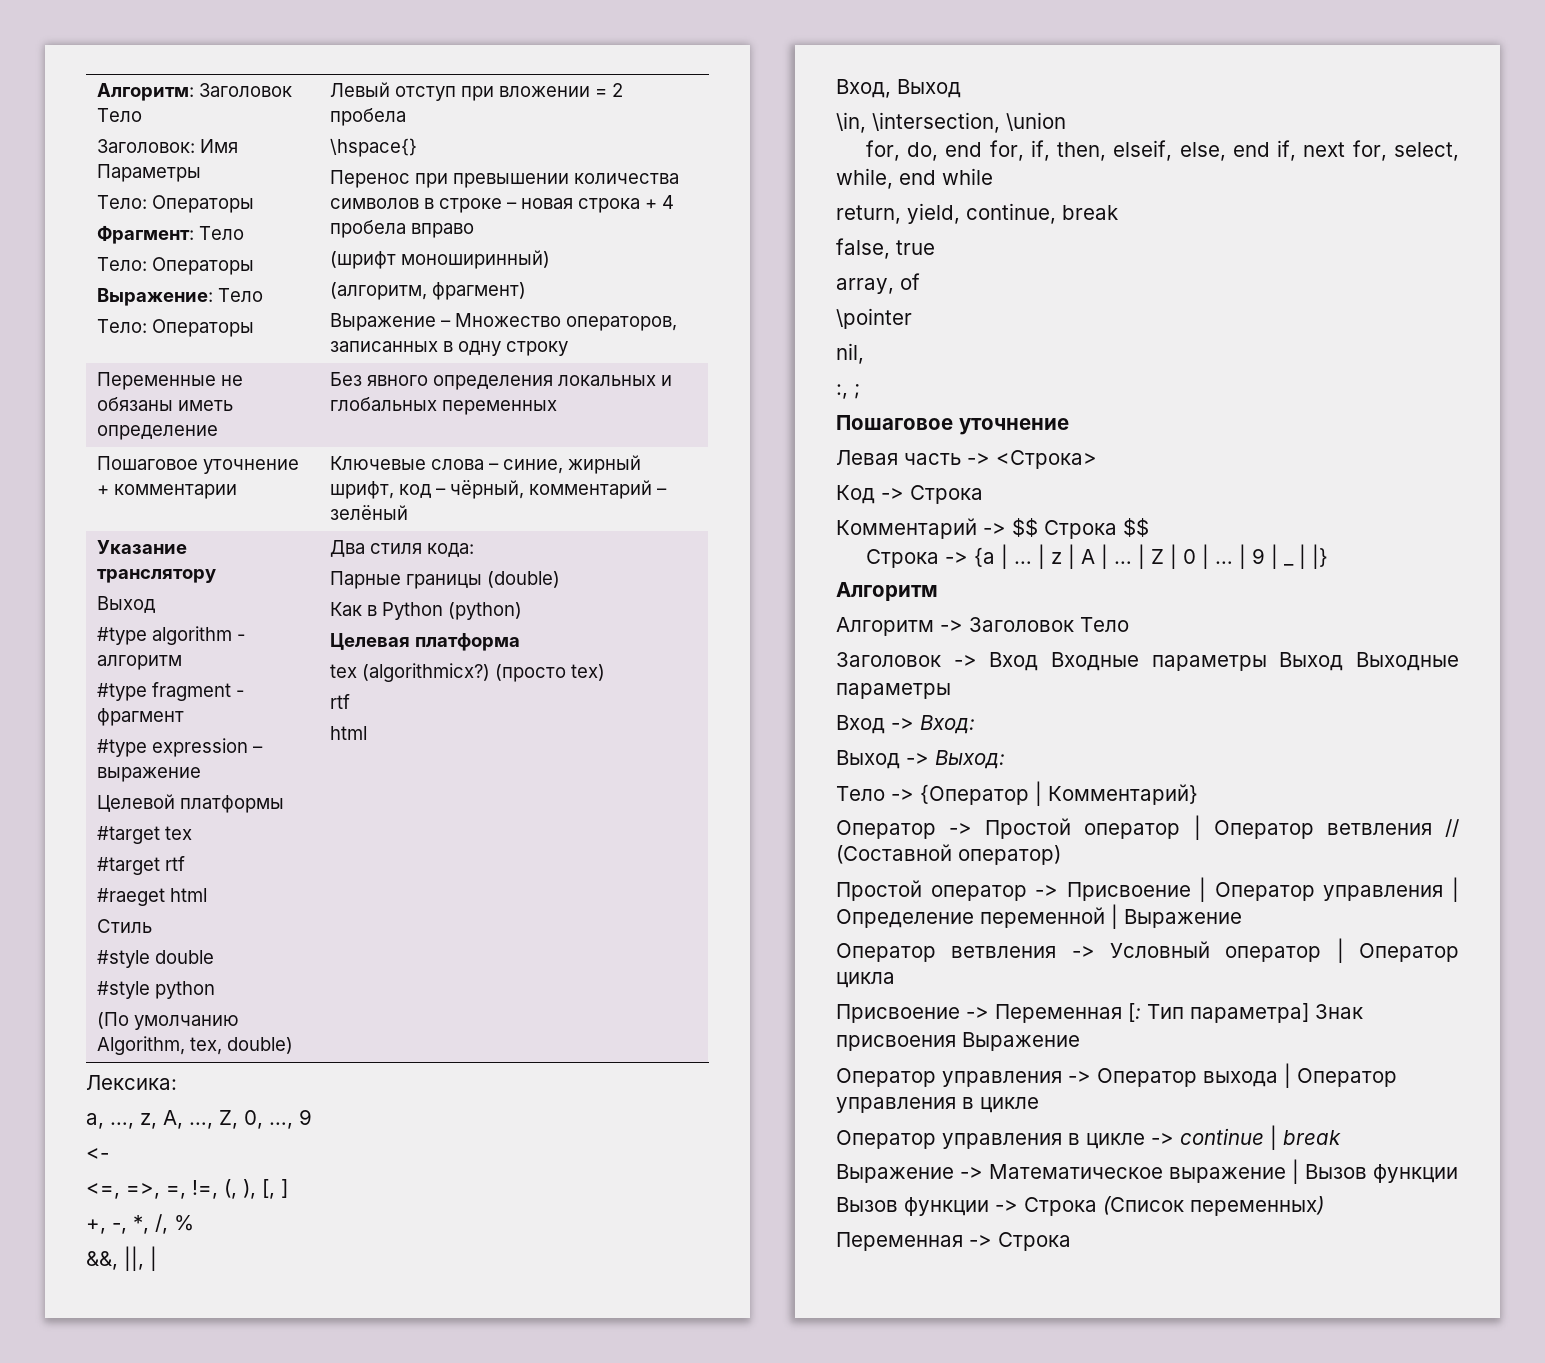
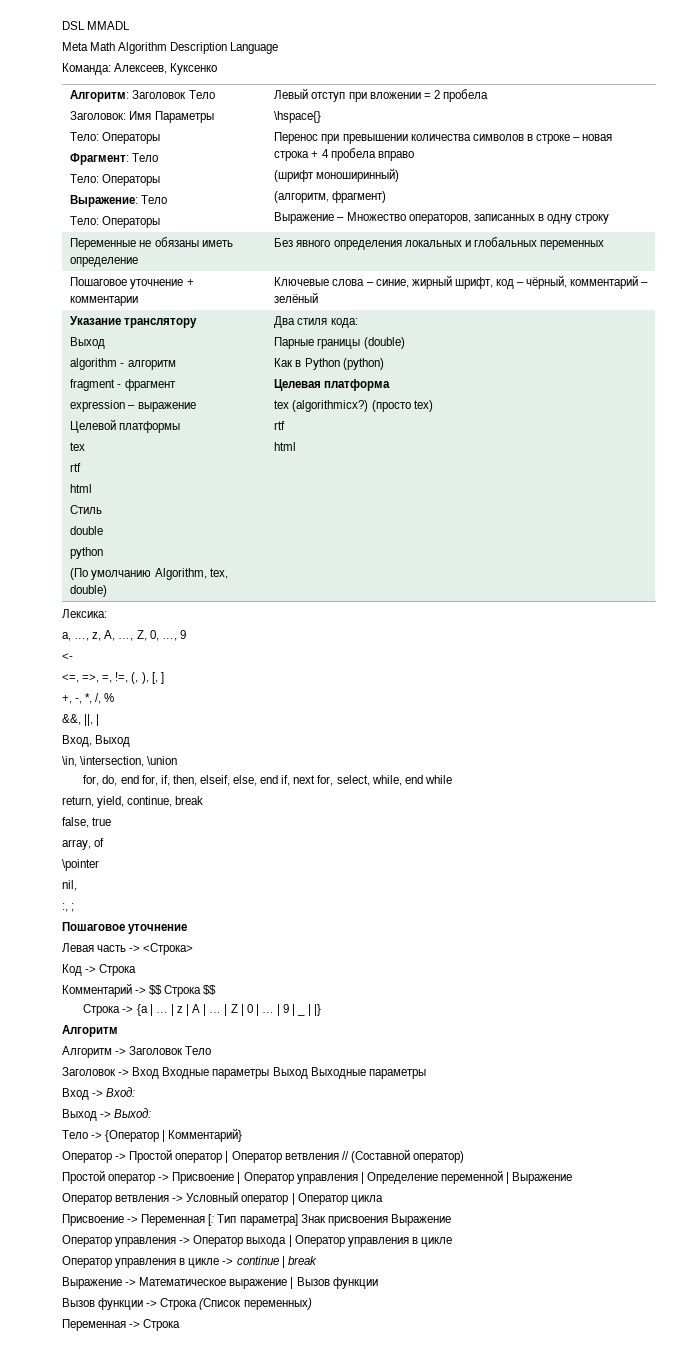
+ DSL MMADL
+ Meta Math Algorithm Description Language
+ Команда: Алексеев, Куксенко
- #type algorithm - алгоритм
+ algorithm - алгоритм
- #type fragment - фрагмент
+ fragment - фрагмент
- #type expression – выражение
+ expression – выражение
  Целевой платформы
- #target tex
- #target rtf
- #raeget html
+ tex
+ rtf
+ html
- #style double
+ double
- #style python
+ python

